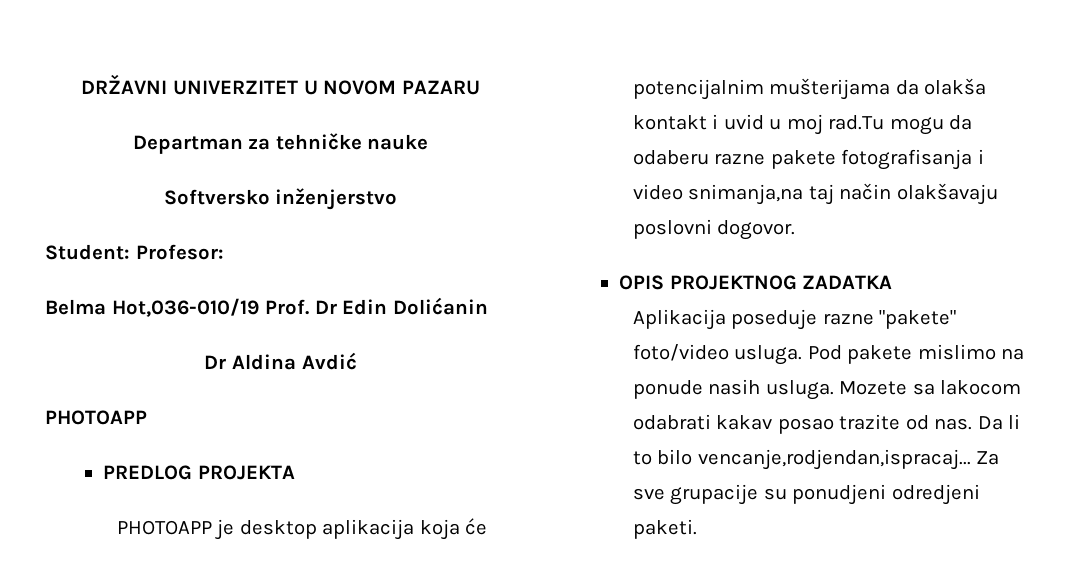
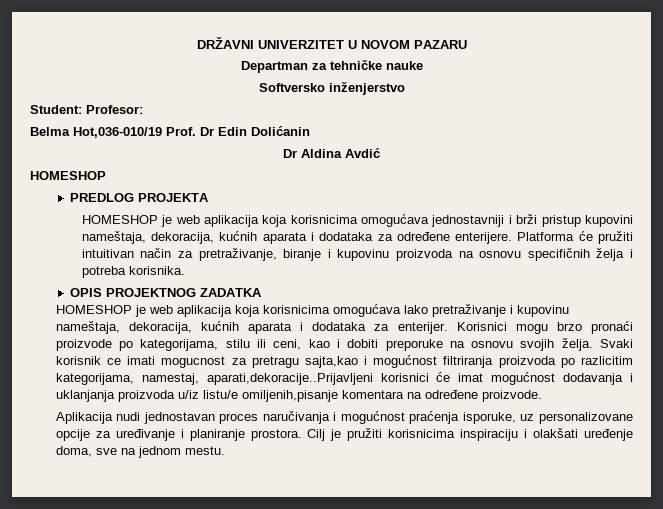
  Dr Aldina Avdić
- PHOTOAPP
+ HOMESHOP
- PHOTOAPP je desktop aplikacija koja će potencijalnim mušterijama da olakša kontakt i uvid u moj rad.Tu mogu da odaberu razne pakete fotografisanja i video snimanja,na taj način olakšavaju poslovni dogovor.
+ HOMESHOP je web aplikacija koja korisnicima omogućava jednostavniji i brži pristup kupovini nameštaja, dekoracija, kućnih aparata i dodataka za određene enterijere. Platforma će pružiti intuitivan način za pretraživanje, biranje i kupovinu proizvoda na osnovu specifičnih želja i potreba korisnika.
  OPIS PROJEKTNOG ZADATKA
- Aplikacija poseduje razne "pakete" foto/video usluga. Pod pakete mislimo na ponude nasih usluga. Mozete sa lakocom odabrati kakav posao trazite od nas. Da li to bilo vencanje,rodjendan,ispracaj... Za sve grupacije su ponudjeni odredjeni paketi.
+ HOMESHOP je web aplikacija koja korisnicima omogućava lako pretraživanje i kupovinu nameštaja, dekoracija, kućnih aparata i dodataka za enterijer. Korisnici mogu brzo pronaći proizvode po kategorijama, stilu ili ceni, kao i dobiti preporuke na osnovu svojih želja. Svaki korisnik ce imati mogucnost za pretragu sajta,kao i mogućnost filtriranja proizvoda po razlicitim kategorijama, namestaj, aparati,dekoracije..Prijavljeni korisnici će imat mogućnost dodavanja i uklanjanja proizvoda u/iz listu/e omiljenih,pisanje komentara na određene proizvode.
+ Aplikacija nudi jednostavan proces naručivanja i mogućnost praćenja isporuke, uz personalizovane opcije za uređivanje i planiranje prostora. Cilj je pružiti korisnicima inspiraciju i olakšati uređenje doma, sve na jednom mestu.

